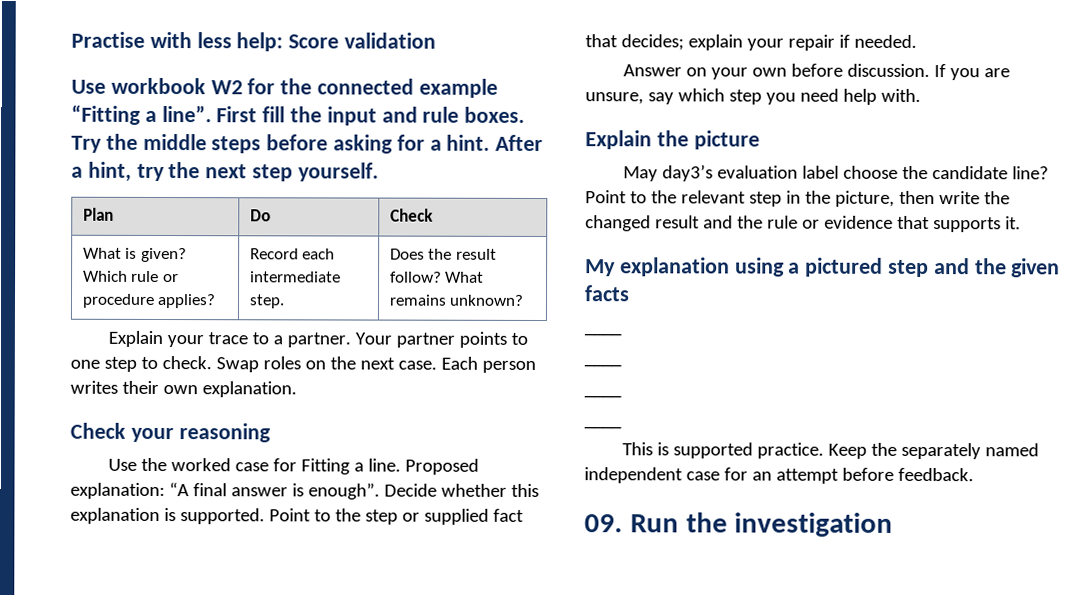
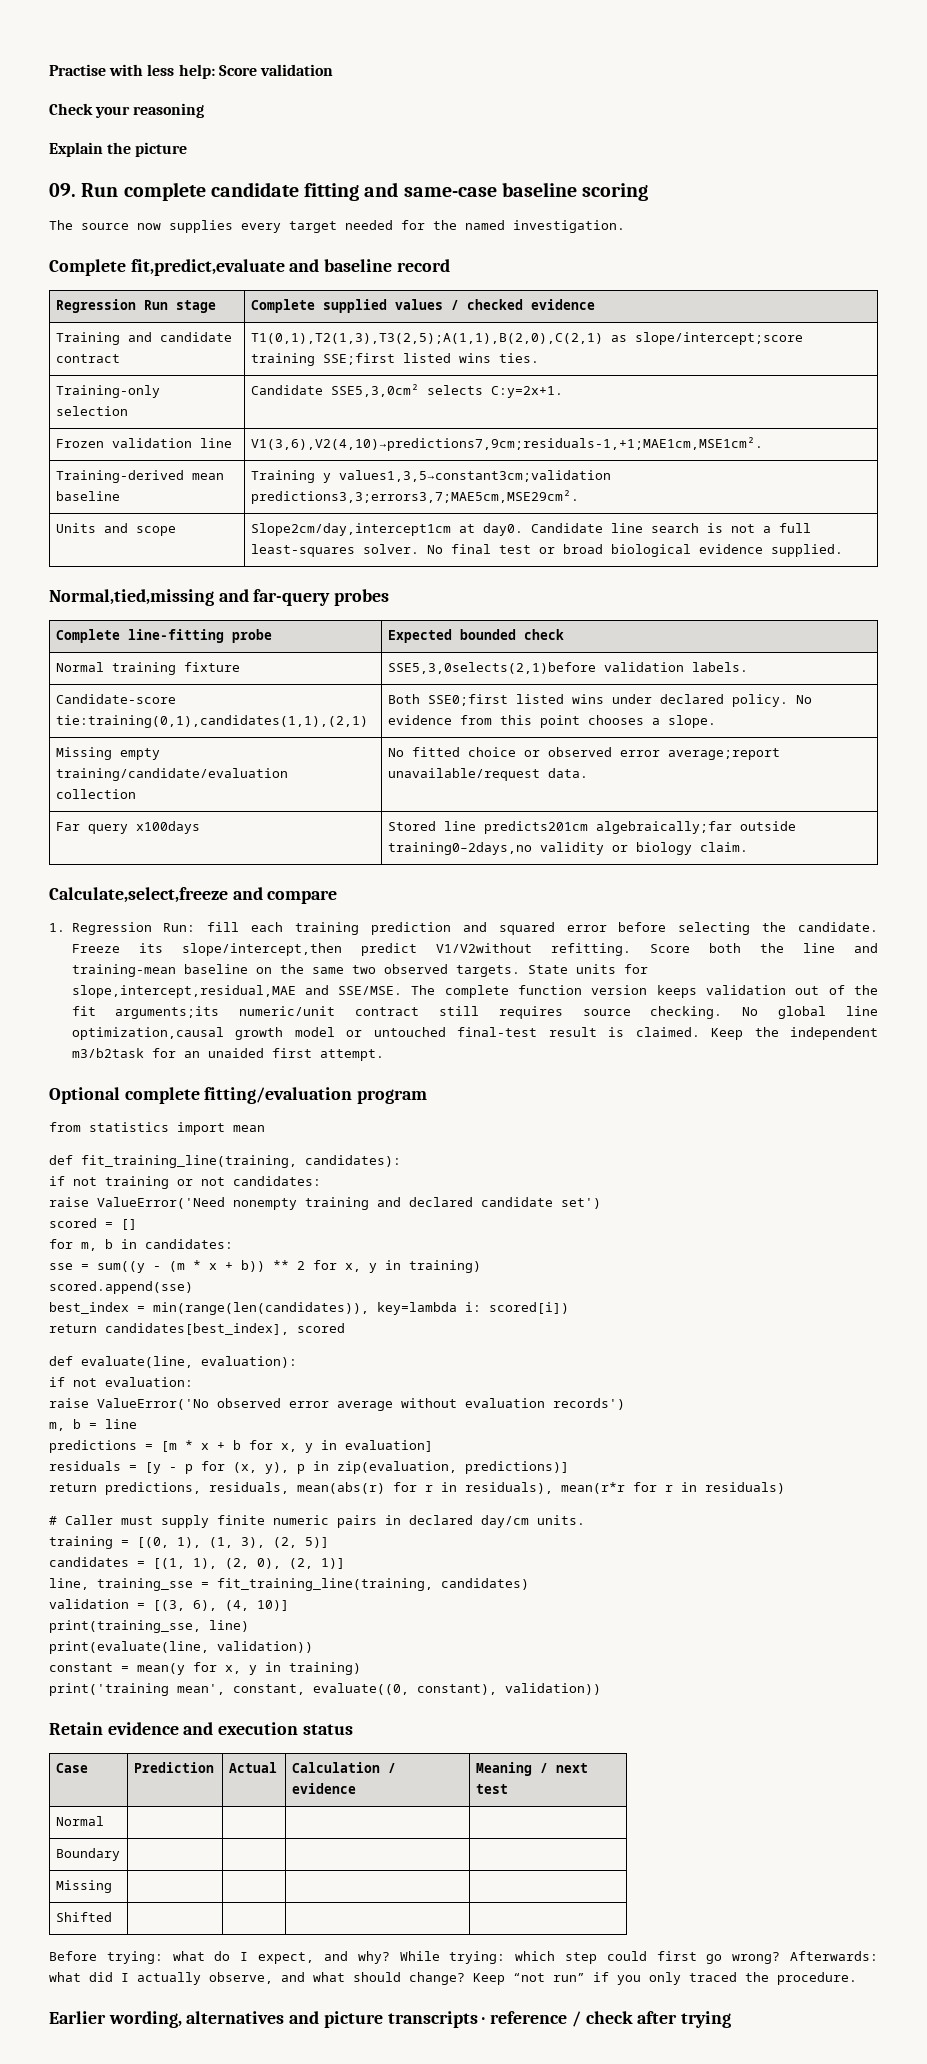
- Use workbook W2 for the connected example “Fitting a line”. First fill the input and rule boxes. Try the middle steps before asking for a hint. After a hint, try the next step yourself.
- Plan | Do | Check
- What is given? Which rule or procedure applies? | Record each intermediate step. | Does the result follow? What remains unknown?
- Explain your trace to a partner. Your partner points to one step to check. Swap roles on the next case. Each person writes their own explanation.
  Check your reasoning
- Use the worked case for Fitting a line. Proposed explanation: “A final answer is enough”. Decide whether this explanation is supported. Point to the step or supplied fact that decides; explain your repair if needed.
- Answer on your own before discussion. If you are unsure, say which step you need help with.
  Explain the picture
- May day3’s evaluation label choose the candidate line? Point to the relevant step in the picture, then write the changed result and the rule or evidence that supports it.
- My explanation using a pictured step and the given facts
- ____
- ____
- ____
- ____
- This is supported practice. Keep the separately named independent case for an attempt before feedback.
- 09. Run the investigation
+ 09. Run complete candidate fitting and same-case baseline scoring
+ The source now supplies every target needed for the named investigation.
+ Complete fit,predict,evaluate and baseline record
+ Regression Run stage | Complete supplied values / checked evidence
+ Training and candidate contract | T1(0,1),T2(1,3),T3(2,5);A(1,1),B(2,0),C(2,1) as slope/intercept;score training SSE;first listed wins ties.
+ Training-only selection | Candidate SSE5,3,0cm² selects C:y=2x+1.
+ Frozen validation line | V1(3,6),V2(4,10)→predictions7,9cm;residuals-1,+1;MAE1cm,MSE1cm².
+ Training-derived mean baseline | Training y values1,3,5→constant3cm;validation predictions3,3;errors3,7;MAE5cm,MSE29cm².
+ Units and scope | Slope2cm/day,intercept1cm at day0. Candidate line search is not a full least-squares solver. No final test or broad biological evidence supplied.
+ Normal,tied,missing and far-query probes
+ Complete line-fitting probe | Expected bounded check
+ Normal training fixture | SSE5,3,0selects(2,1)before validation labels.
+ Candidate-score tie:training(0,1),candidates(1,1),(2,1) | Both SSE0;first listed wins under declared policy. No evidence from this point chooses a slope.
+ Missing empty training/candidate/evaluation collection | No fitted choice or observed error average;report unavailable/request data.
+ Far query x100days | Stored line predicts201cm algebraically;far outside training0–2days,no validity or biology claim.
+ Calculate,select,freeze and compare
+ 1. Regression Run: fill each training prediction and squared error before selecting the candidate. Freeze its slope/intercept,then predict V1/V2without refitting. Score both the line and training-mean baseline on the same two observed targets. State units for slope,intercept,residual,MAE and SSE/MSE. The complete function version keeps validation out of the fit arguments;its numeric/unit contract still requires source checking. No global line optimization,causal growth model or untouched final-test result is claimed. Keep the independent m3/b2task for an unaided first attempt.
+ Optional complete fitting/evaluation program
+ from statistics import mean
+ def fit_training_line(training, candidates):
+ if not training or not candidates:
+ raise ValueError('Need nonempty training and declared candidate set')
+ scored = []
+ for m, b in candidates:
+ sse = sum((y - (m * x + b)) ** 2 for x, y in training)
+ scored.append(sse)
+ best_index = min(range(len(candidates)), key=lambda i: scored[i])
+ return candidates[best_index], scored
+ def evaluate(line, evaluation):
+ if not evaluation:
+ raise ValueError('No observed error average without evaluation records')
+ m, b = line
+ predictions = [m * x + b for x, y in evaluation]
+ residuals = [y - p for (x, y), p in zip(evaluation, predictions)]
+ return predictions, residuals, mean(abs(r) for r in residuals), mean(r*r for r in residuals)
+ # Caller must supply finite numeric pairs in declared day/cm units.
+ training = [(0, 1), (1, 3), (2, 5)]
+ candidates = [(1, 1), (2, 0), (2, 1)]
+ line, training_sse = fit_training_line(training, candidates)
+ validation = [(3, 6), (4, 10)]
+ print(training_sse, line)
+ print(evaluate(line, validation))
+ constant = mean(y for x, y in training)
+ print('training mean', constant, evaluate((0, constant), validation))
+ Retain evidence and execution status
+ Case | Prediction | Actual | Calculation / evidence | Meaning / next test
+ Normal | | | |
+ Boundary | | | |
+ Missing | | | |
+ Shifted | | | |
+ Before trying: what do I expect, and why? While trying: which step could first go wrong? Afterwards: what did I actually observe, and what should change? Keep “not run” if you only traced the procedure.
+ Earlier wording, alternatives and picture transcripts · reference / check after trying

